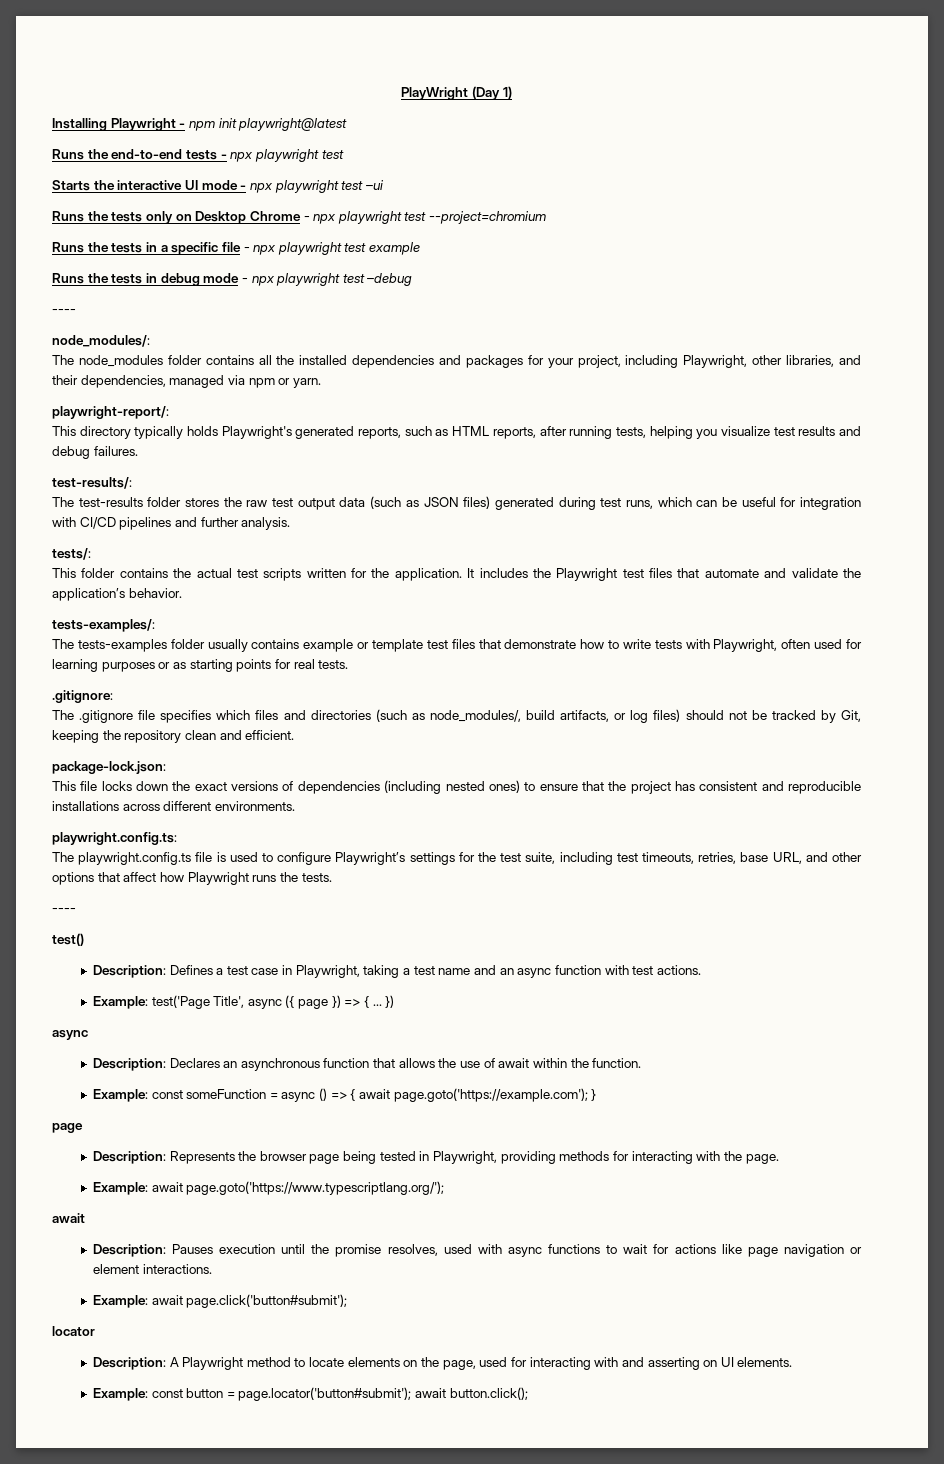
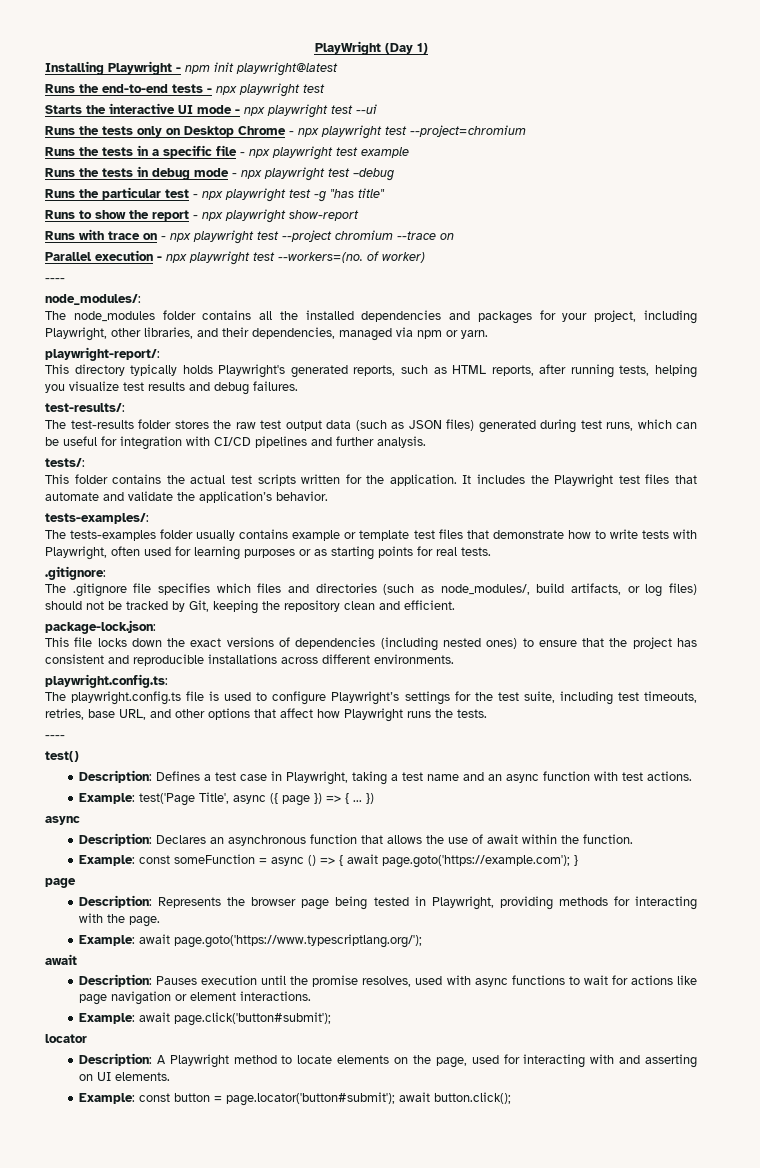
- Starts the interactive UI mode - npx playwright test –ui
+ Starts the interactive UI mode - npx playwright test --ui
+ Runs the particular test - npx playwright test -g "has title"
+ Runs to show the report - npx playwright show-report
+ Runs with trace on - npx playwright test --project chromium --trace on
+ Parallel execution - npx playwright test --workers=(no. of worker)

